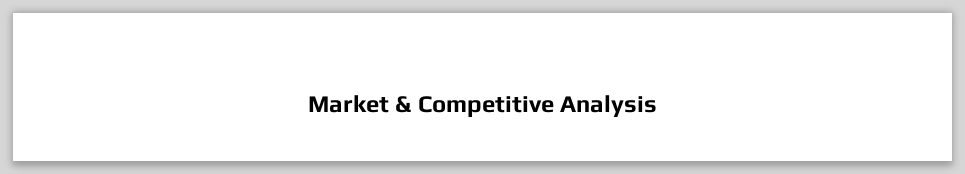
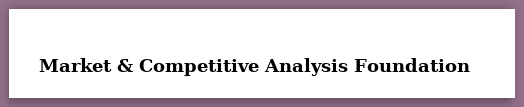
- Market & Competitive Analysis
+ Market & Competitive Analysis Foundation

